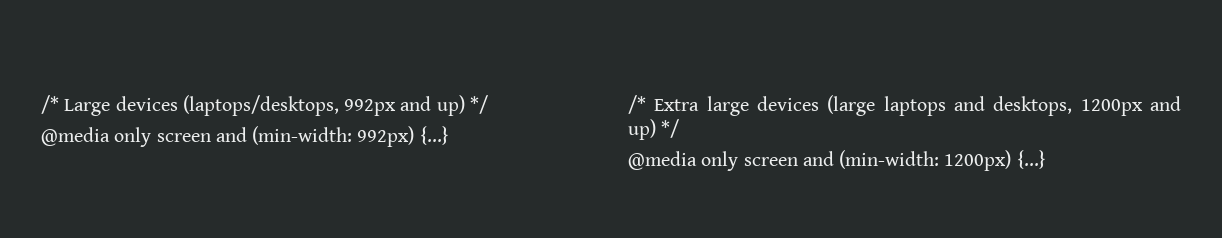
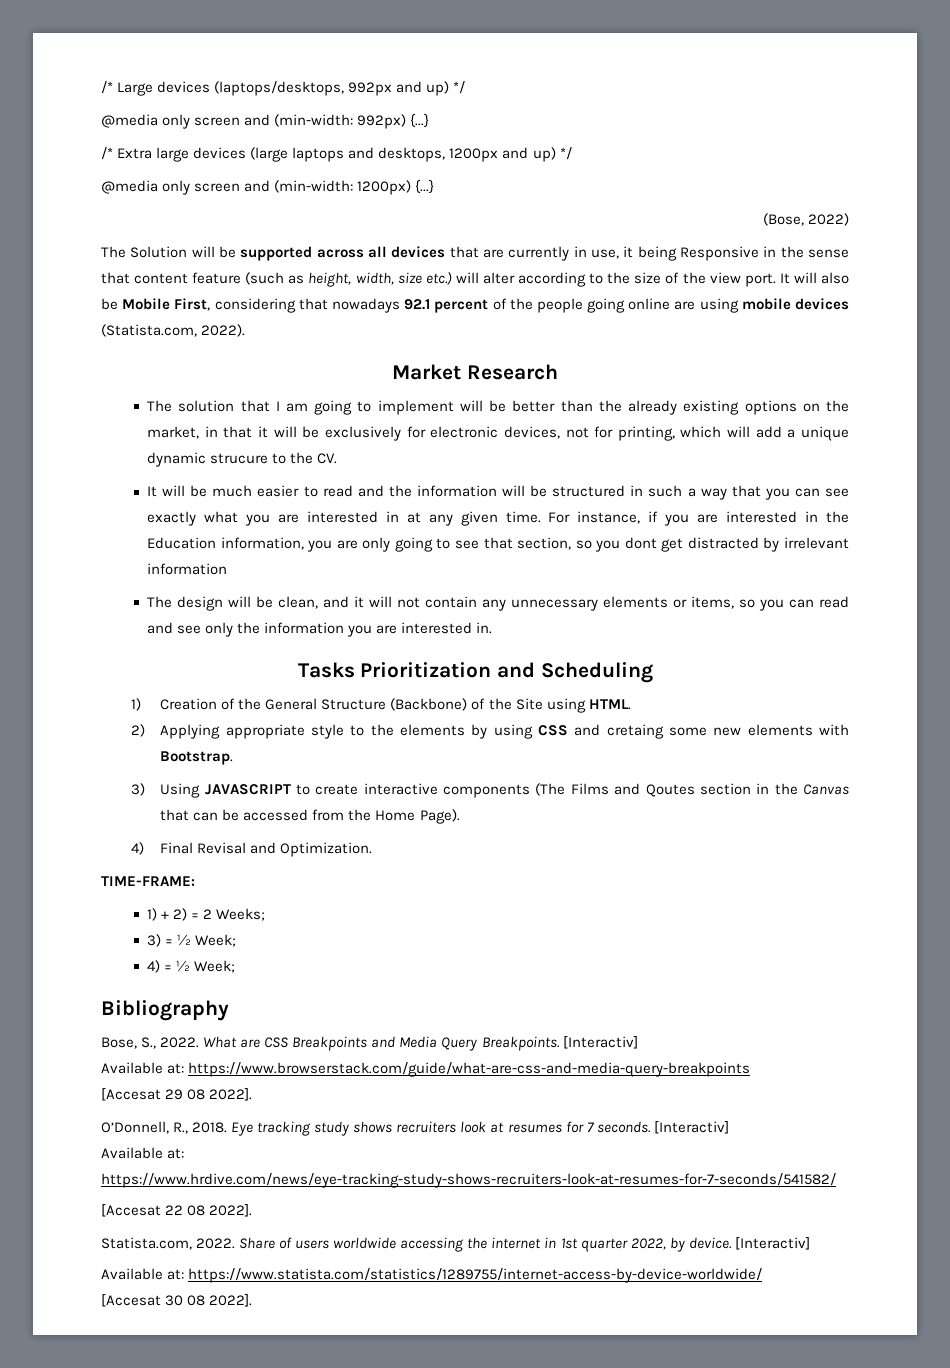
+ (Bose, 2022)
+ The Solution will be supported across all devices that are currently in use, it being Responsive in the sense that content feature (such as height, width, size etc.) will alter according to the size of the view port. It will also be Mobile First, considering that nowadays 92.1 percent of the people going online are using mobile devices (Statista.com, 2022).
+ Market Research
+ The solution that I am going to implement will be better than the already existing options on the market, in that it will be exclusively for electronic devices, not for printing, which will add a unique dynamic strucure to the CV.
+ It will be much easier to read and the information will be structured in such a way that you can see exactly what you are interested in at any given time. For instance, if you are interested in the Education information, you are only going to see that section, so you dont get distracted by irrelevant information
+ The design will be clean, and it will not contain any unnecessary elements or items, so you can read and see only the information you are interested in.
+ Tasks Prioritization and Scheduling
+ 1) Creation of the General Structure (Backbone) of the Site using HTML.
+ 2) Applying appropriate style to the elements by using CSS and cretaing some new elements with Bootstrap.
+ 3) Using JAVASCRIPT to create interactive components (The Films and Qoutes section in the Canvas that can be accessed from the Home Page).
+ 4) Final Revisal and Optimization.
+ TIME-FRAME:
+ 1) + 2) = 2 Weeks;
+ 3) = ½ Week;
+ 4) = ½ Week;
+ Bibliography
+ Bose, S., 2022. What are CSS Breakpoints and Media Query Breakpoints. [Interactiv]
+ Available at: https://www.browserstack.com/guide/what-are-css-and-media-query-breakpoints
+ [Accesat 29 08 2022].
+ O’Donnell, R., 2018. Eye tracking study shows recruiters look at resumes for 7 seconds. [Interactiv]
+ Available at: https://www.hrdive.com/news/eye-tracking-study-shows-recruiters-look-at-resumes-for-7-seconds/541582/
+ [Accesat 22 08 2022].
+ Statista.com, 2022. Share of users worldwide accessing the internet in 1st quarter 2022, by device. [Interactiv]
+ Available at: https://www.statista.com/statistics/1289755/internet-access-by-device-worldwide/
+ [Accesat 30 08 2022].

